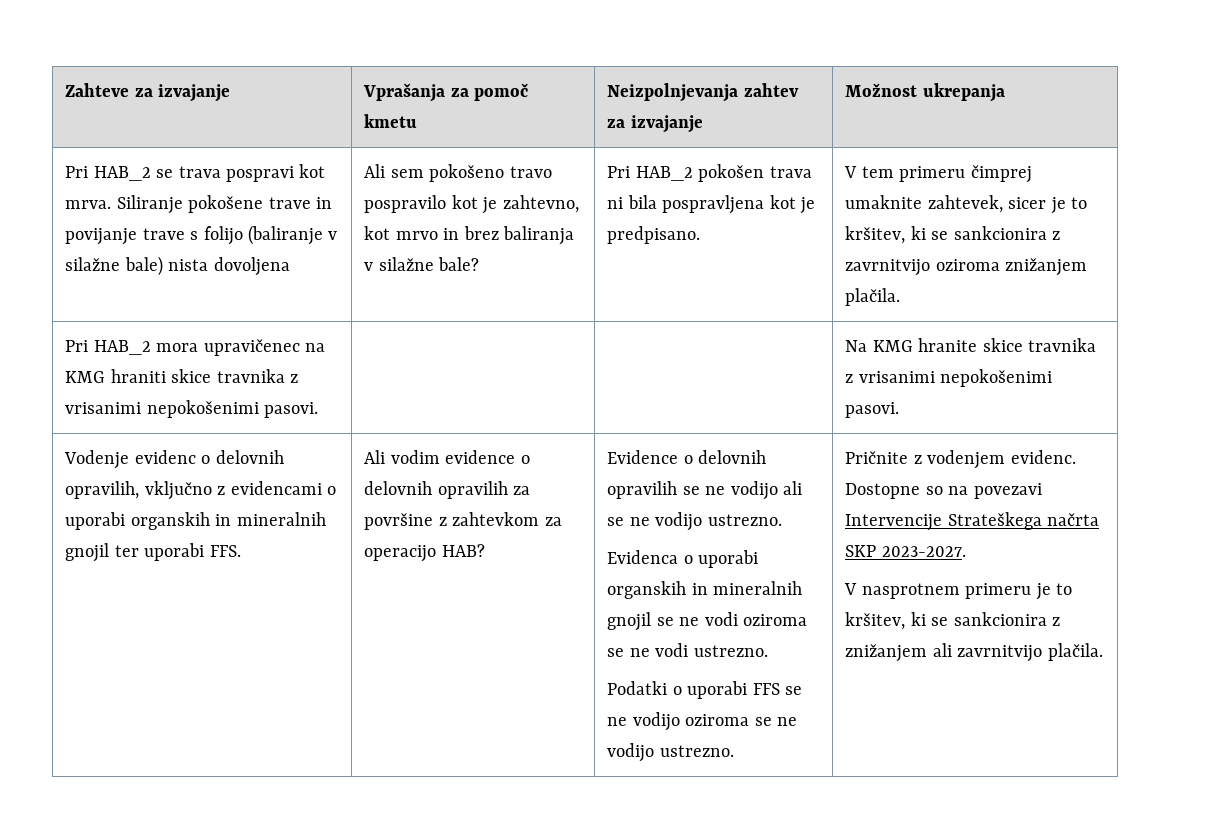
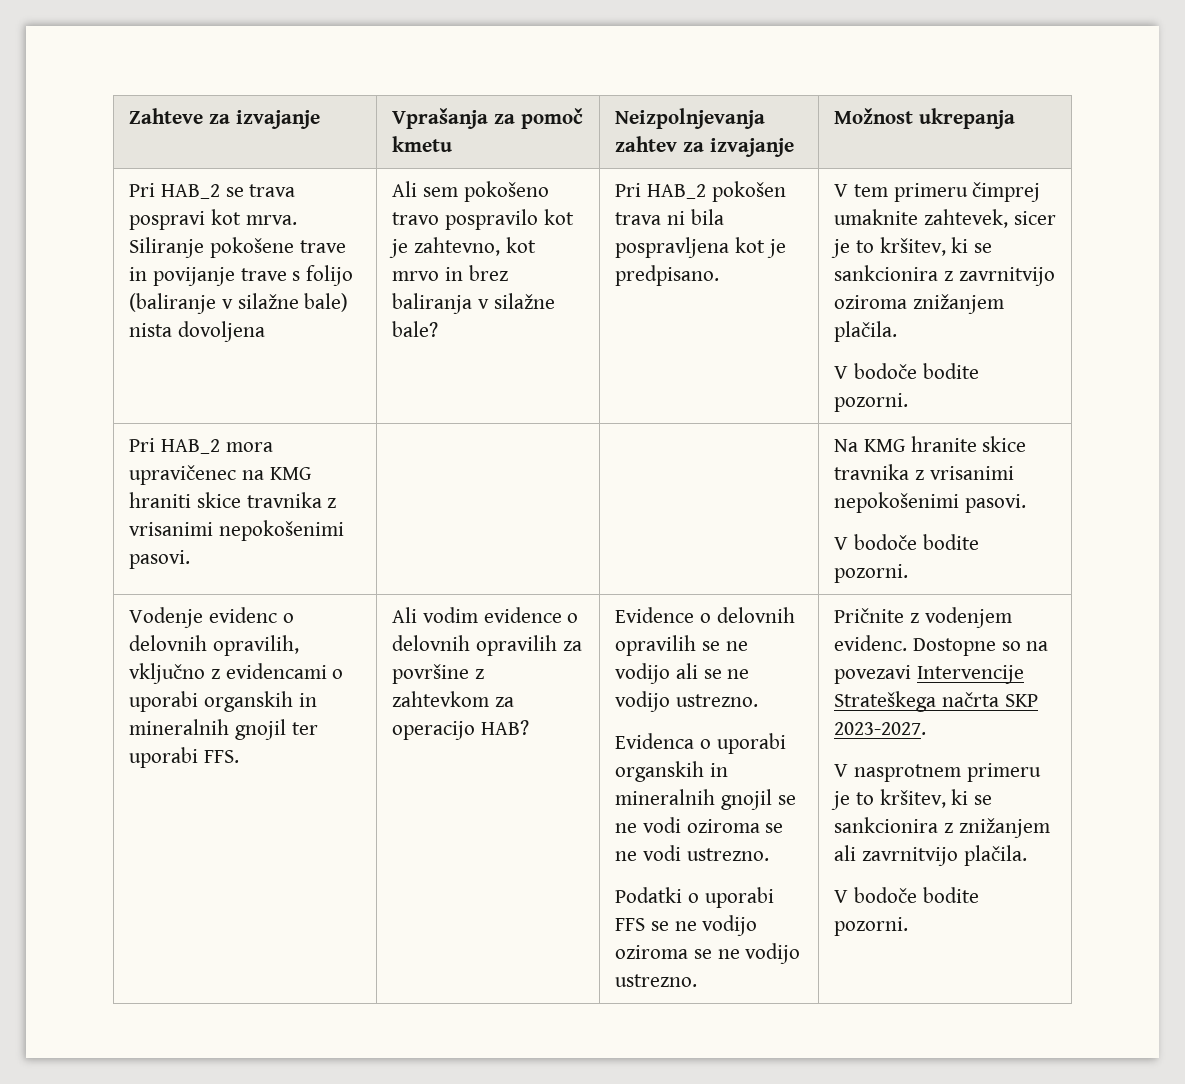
  V tem primeru čimprej umaknite zahtevek, sicer je to kršitev, ki se sankcionira z zavrnitvijo oziroma znižanjem plačila.
+ V bodoče bodite pozorni.
  Pri HAB_2 mora upravičenec na KMG hraniti skice travnika z vrisanimi nepokošenimi pasovi. | | | Na KMG hranite skice travnika z vrisanimi nepokošenimi pasovi.
+ V bodoče bodite pozorni.
  V nasprotnem primeru je to kršitev, ki se sankcionira z znižanjem ali zavrnitvijo plačila.
+ V bodoče bodite pozorni.

